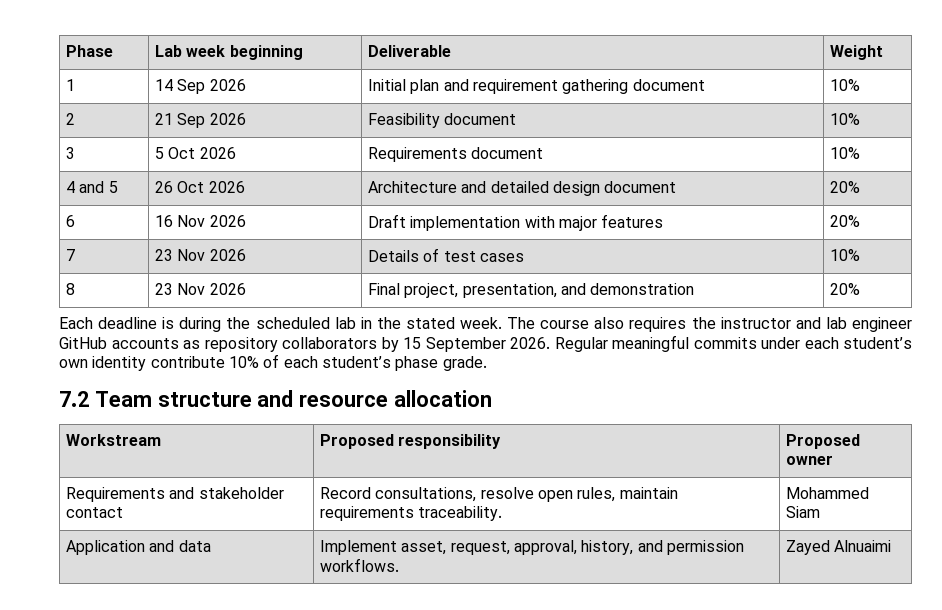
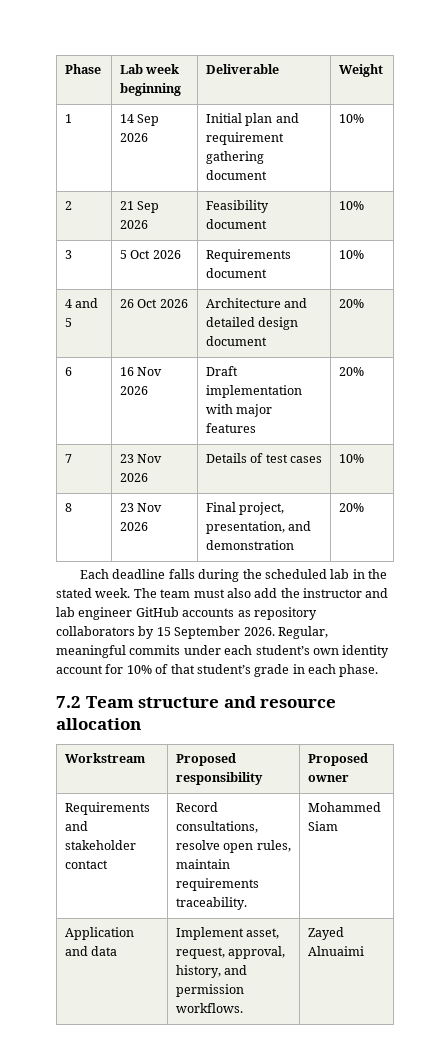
- Each deadline is during the scheduled lab in the stated week.
+ Each deadline falls during the scheduled lab in the stated week.
- The course also requires the instructor and lab engineer GitHub accounts as repository collaborators by 15 September 2026.
+ The team must also add the instructor and lab engineer GitHub accounts as repository collaborators by 15 September 2026.
- Regular meaningful commits under each student’s own identity contribute 10% of each student’s phase grade.
+ Regular, meaningful commits under each student’s own identity account for 10% of that student’s grade in each phase.

